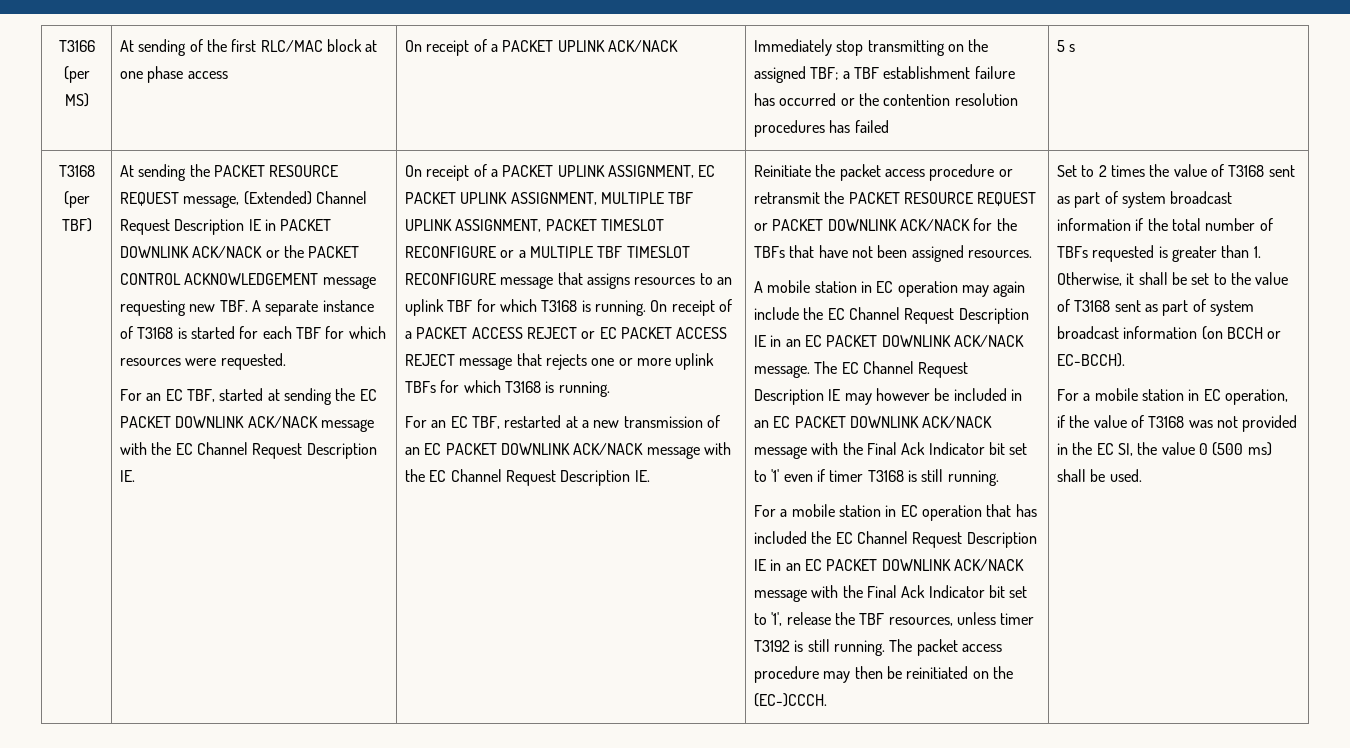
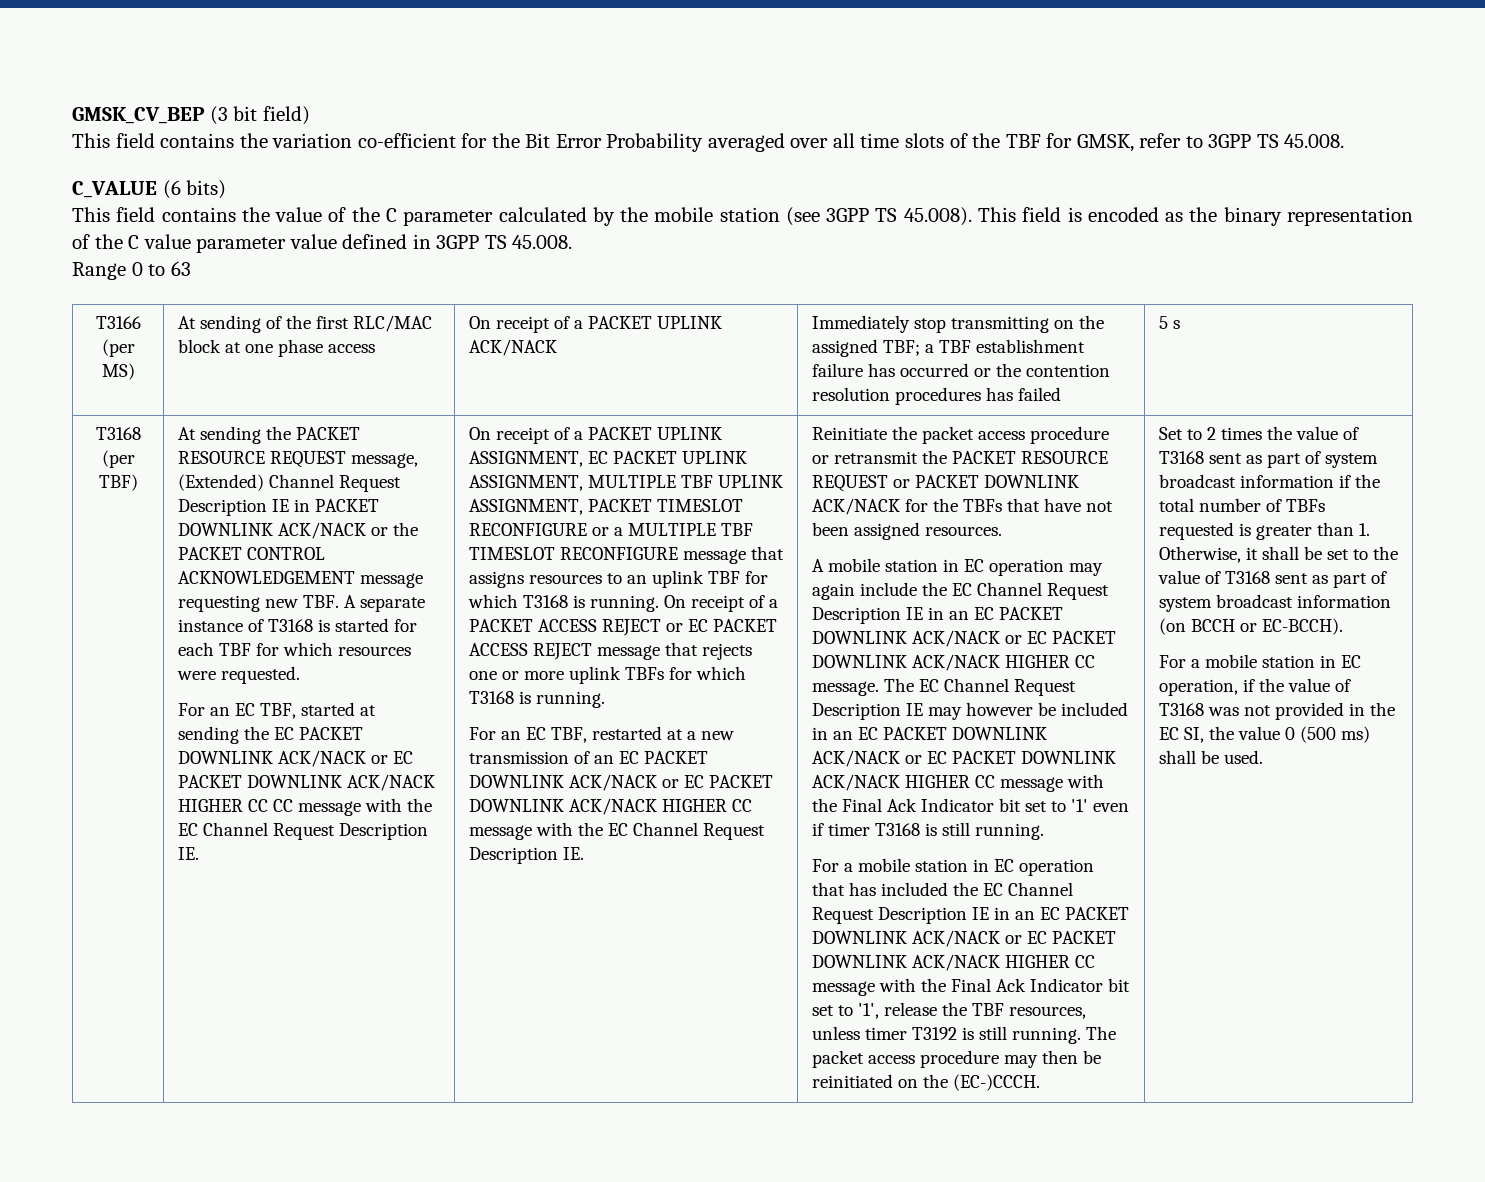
+ GMSK_CV_BEP (3 bit field)
+ This field contains the variation co-efficient for the Bit Error Probability averaged over all time slots of the TBF for GMSK, refer to 3GPP TS 45.008.
+ C_VALUE (6 bits)
+ This field contains the value of the C parameter calculated by the mobile station (see 3GPP TS 45.008). This field is encoded as the binary representation of the C value parameter value defined in 3GPP TS 45.008.
+ Range 0 to 63
- For an EC TBF, started at sending the EC PACKET DOWNLINK ACK/NACK message with the EC Channel Request Description IE.
+ For an EC TBF, started at sending the EC PACKET DOWNLINK ACK/NACK or EC PACKET DOWNLINK ACK/NACK HIGHER CC CC message with the EC Channel Request Description IE.
- For an EC TBF, restarted at a new transmission of an EC PACKET DOWNLINK ACK/NACK message with the EC Channel Request Description IE.
+ For an EC TBF, restarted at a new transmission of an EC PACKET DOWNLINK ACK/NACK or EC PACKET DOWNLINK ACK/NACK HIGHER CC message with the EC Channel Request Description IE.
- A mobile station in EC operation may again include the EC Channel Request Description IE in an EC PACKET DOWNLINK ACK/NACK message.
+ A mobile station in EC operation may again include the EC Channel Request Description IE in an EC PACKET DOWNLINK ACK/NACK or EC PACKET DOWNLINK ACK/NACK HIGHER CC message.
- The EC Channel Request Description IE may however be included in an EC PACKET DOWNLINK ACK/NACK message with the Final Ack Indicator bit set to '1' even if timer T3168 is still running.
+ The EC Channel Request Description IE may however be included in an EC PACKET DOWNLINK ACK/NACK or EC PACKET DOWNLINK ACK/NACK HIGHER CC message with the Final Ack Indicator bit set to '1' even if timer T3168 is still running.
- For a mobile station in EC operation that has included the EC Channel Request Description IE in an EC PACKET DOWNLINK ACK/NACK message with the Final Ack Indicator bit set to '1', release the TBF resources, unless timer T3192 is still running.
+ For a mobile station in EC operation that has included the EC Channel Request Description IE in an EC PACKET DOWNLINK ACK/NACK or EC PACKET DOWNLINK ACK/NACK HIGHER CC message with the Final Ack Indicator bit set to '1', release the TBF resources, unless timer T3192 is still running.

